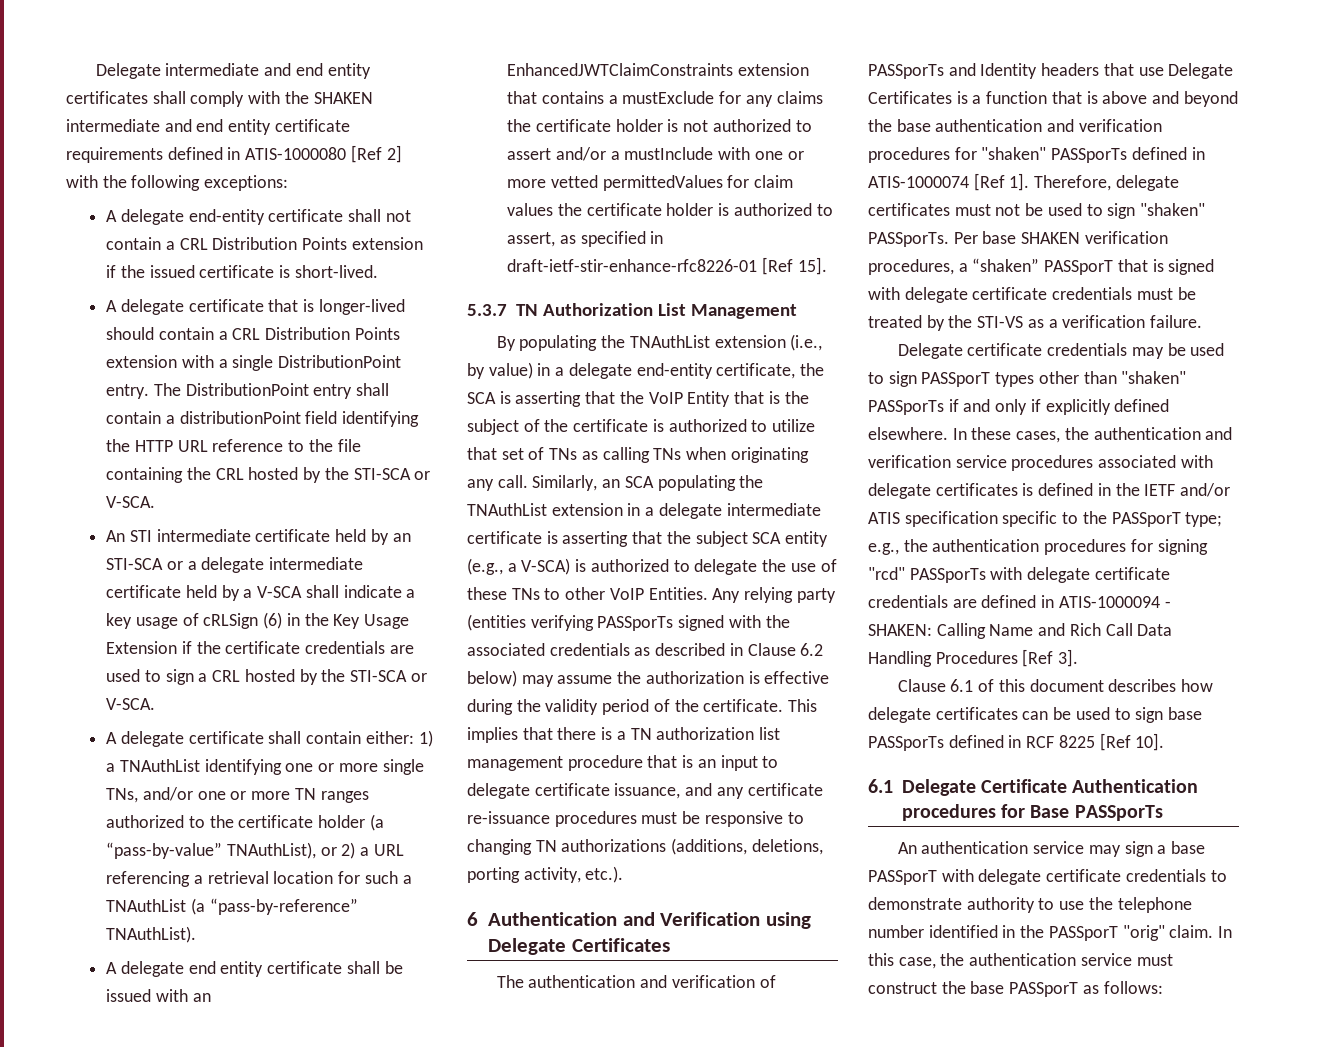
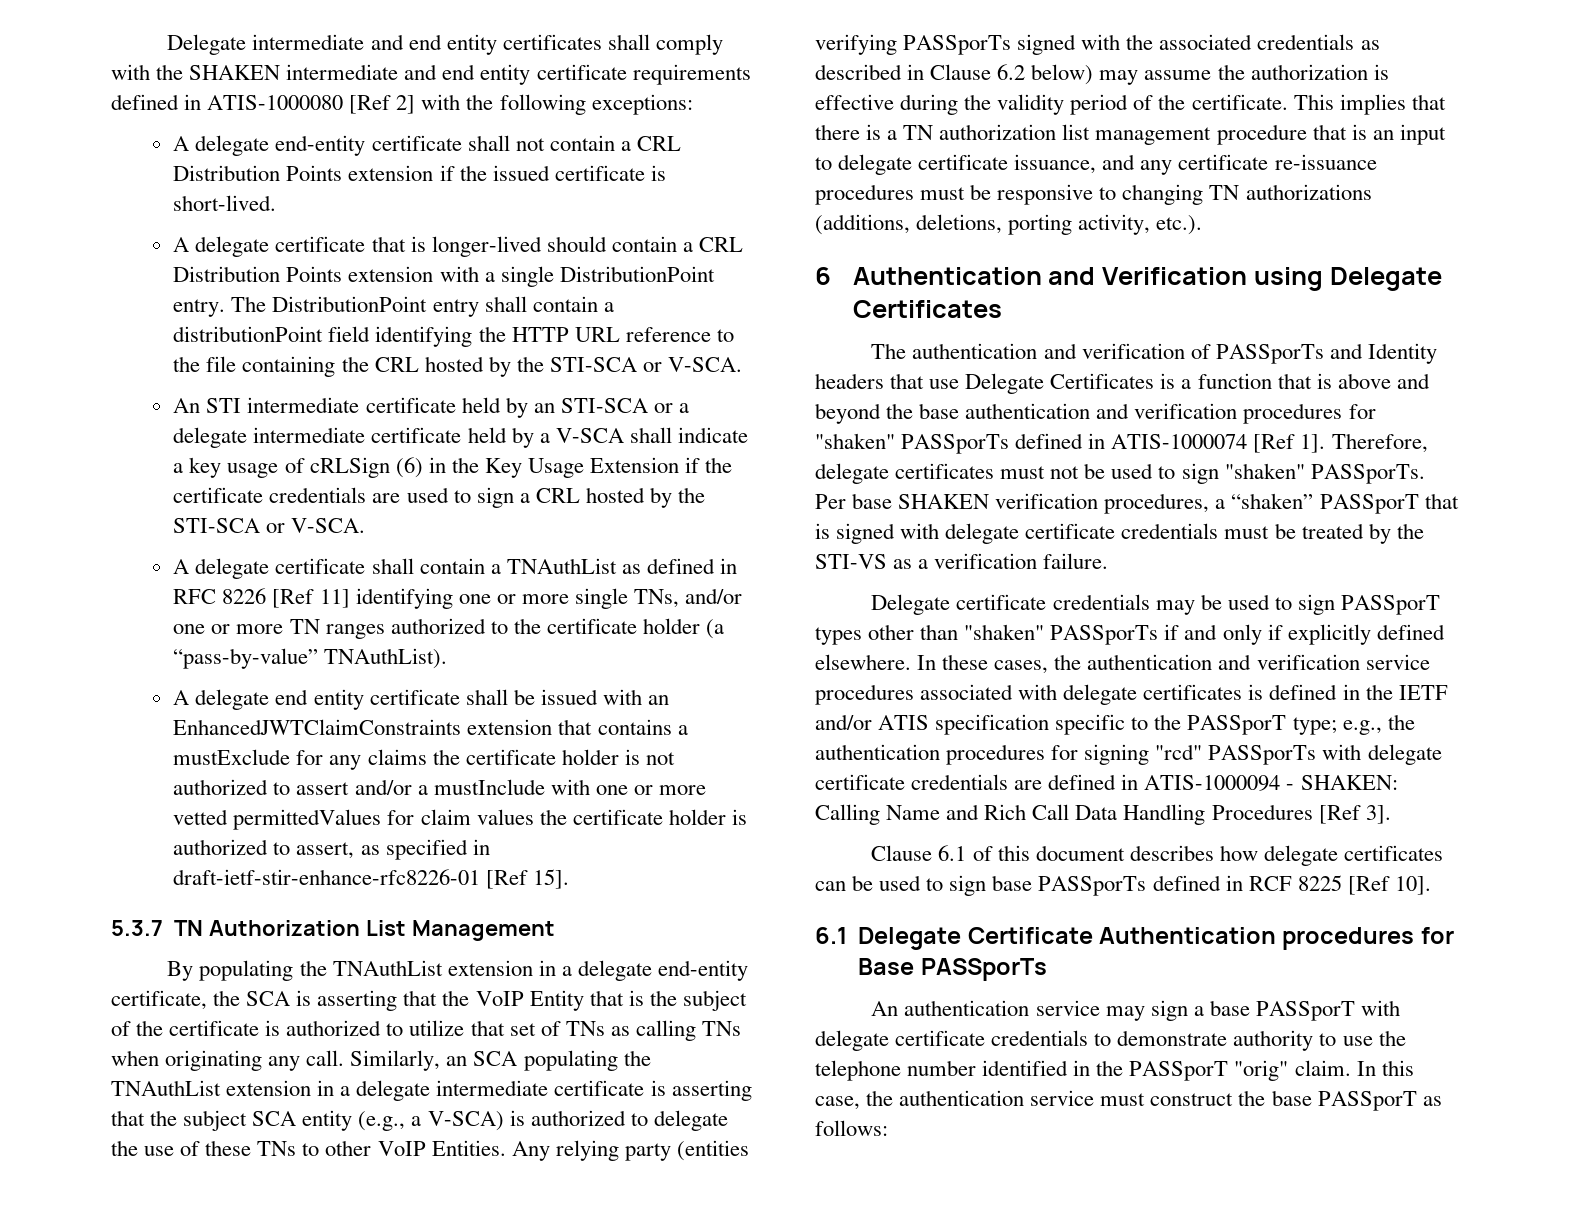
- A delegate certificate shall contain either: 1) a TNAuthList identifying one or more single TNs, and/or one or more TN ranges authorized to the certificate holder (a “pass-by-value” TNAuthList), or 2) a URL referencing a retrieval location for such a TNAuthList (a “pass-by-reference” TNAuthList).
+ A delegate certificate shall contain a TNAuthList as defined in RFC 8226 [Ref 11] identifying one or more single TNs, and/or one or more TN ranges authorized to the certificate holder (a “pass-by-value” TNAuthList).
- By populating the TNAuthList extension (i.e., by value) in a delegate end-entity certificate, the SCA is asserting that the VoIP Entity that is the subject of the certificate is authorized to utilize that set of TNs as calling TNs when originating any call.
+ By populating the TNAuthList extension in a delegate end-entity certificate, the SCA is asserting that the VoIP Entity that is the subject of the certificate is authorized to utilize that set of TNs as calling TNs when originating any call.

